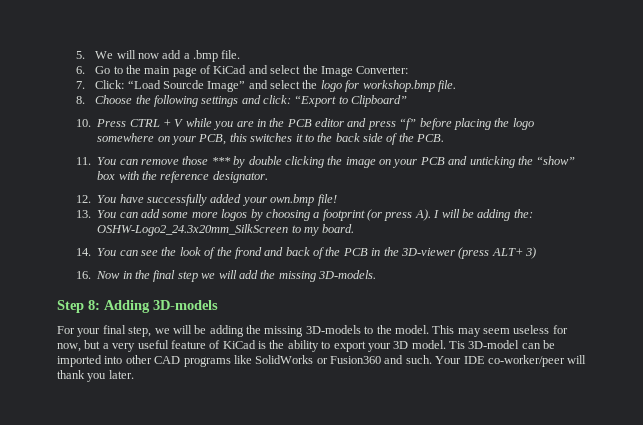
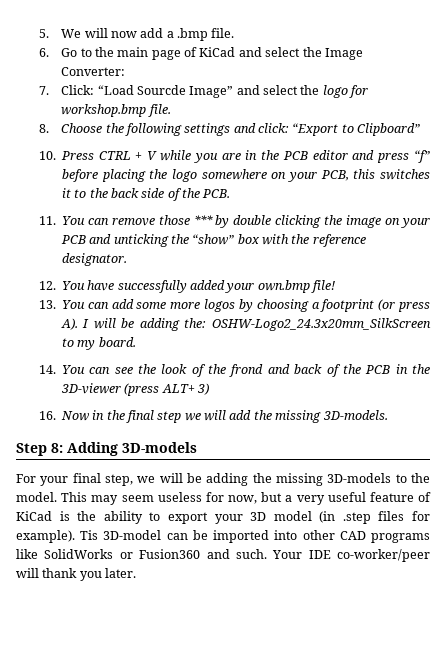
- This may seem useless for now, but a very useful feature of KiCad is the ability to export your 3D model.
+ This may seem useless for now, but a very useful feature of KiCad is the ability to export your 3D model (in .step files for example).

